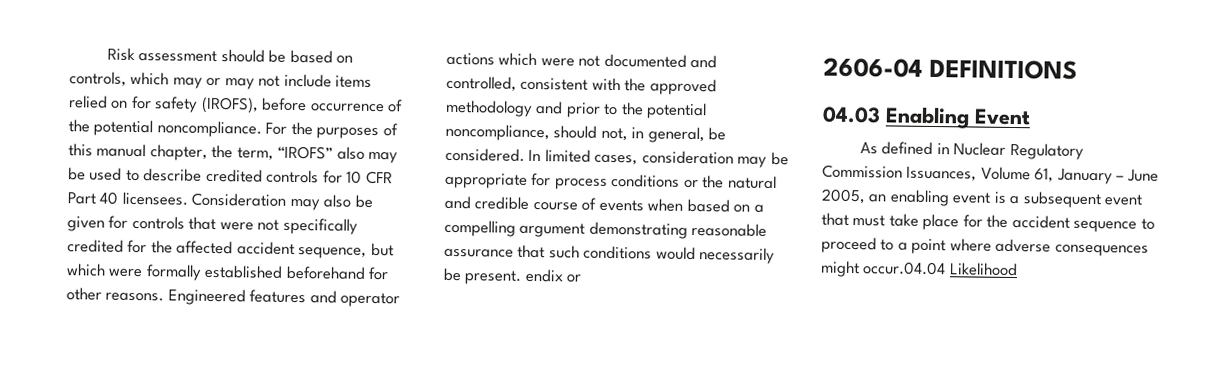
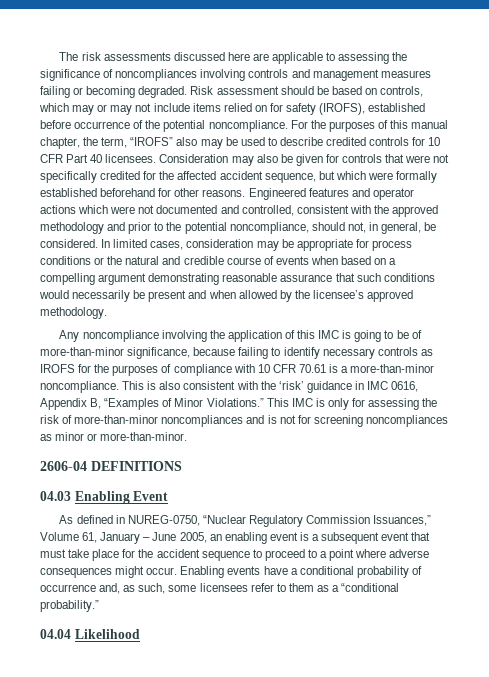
+ The risk assessments discussed here are applicable to assessing the significance of noncompliances involving controls and management measures failing or becoming degraded.
- Risk assessment should be based on controls, which may or may not include items relied on for safety (IROFS), before occurrence of the potential noncompliance.
+ Risk assessment should be based on controls, which may or may not include items relied on for safety (IROFS), established before occurrence of the potential noncompliance.
- In limited cases, consideration may be appropriate for process conditions or the natural and credible course of events when based on a compelling argument demonstrating reasonable assurance that such conditions would necessarily be present. endix or
+ In limited cases, consideration may be appropriate for process conditions or the natural and credible course of events when based on a compelling argument demonstrating reasonable assurance that such conditions would necessarily be present and when allowed by the licensee’s approved methodology.
+ Any noncompliance involving the application of this IMC is going to be of more-than-minor significance, because failing to identify necessary controls as IROFS for the purposes of compliance with 10 CFR 70.61 is a more-than-minor noncompliance. This is also consistent with the ‘risk’ guidance in IMC 0616, Appendix B, “Examples of Minor Violations.” This IMC is only for assessing the risk of more-than-minor noncompliances and is not for screening noncompliances as minor or more-than-minor.
- As defined in Nuclear Regulatory Commission Issuances, Volume 61, January – June 2005, an enabling event is a subsequent event that must take place for the accident sequence to proceed to a point where adverse consequences might occur.04.04 Likelihood
+ As defined in NUREG-0750, “Nuclear Regulatory Commission Issuances,” Volume 61, January – June 2005, an enabling event is a subsequent event that must take place for the accident sequence to proceed to a point where adverse consequences might occur. Enabling events have a conditional probability of occurrence and, as such, some licensees refer to them as a “conditional probability.”
+ 04.04 Likelihood

